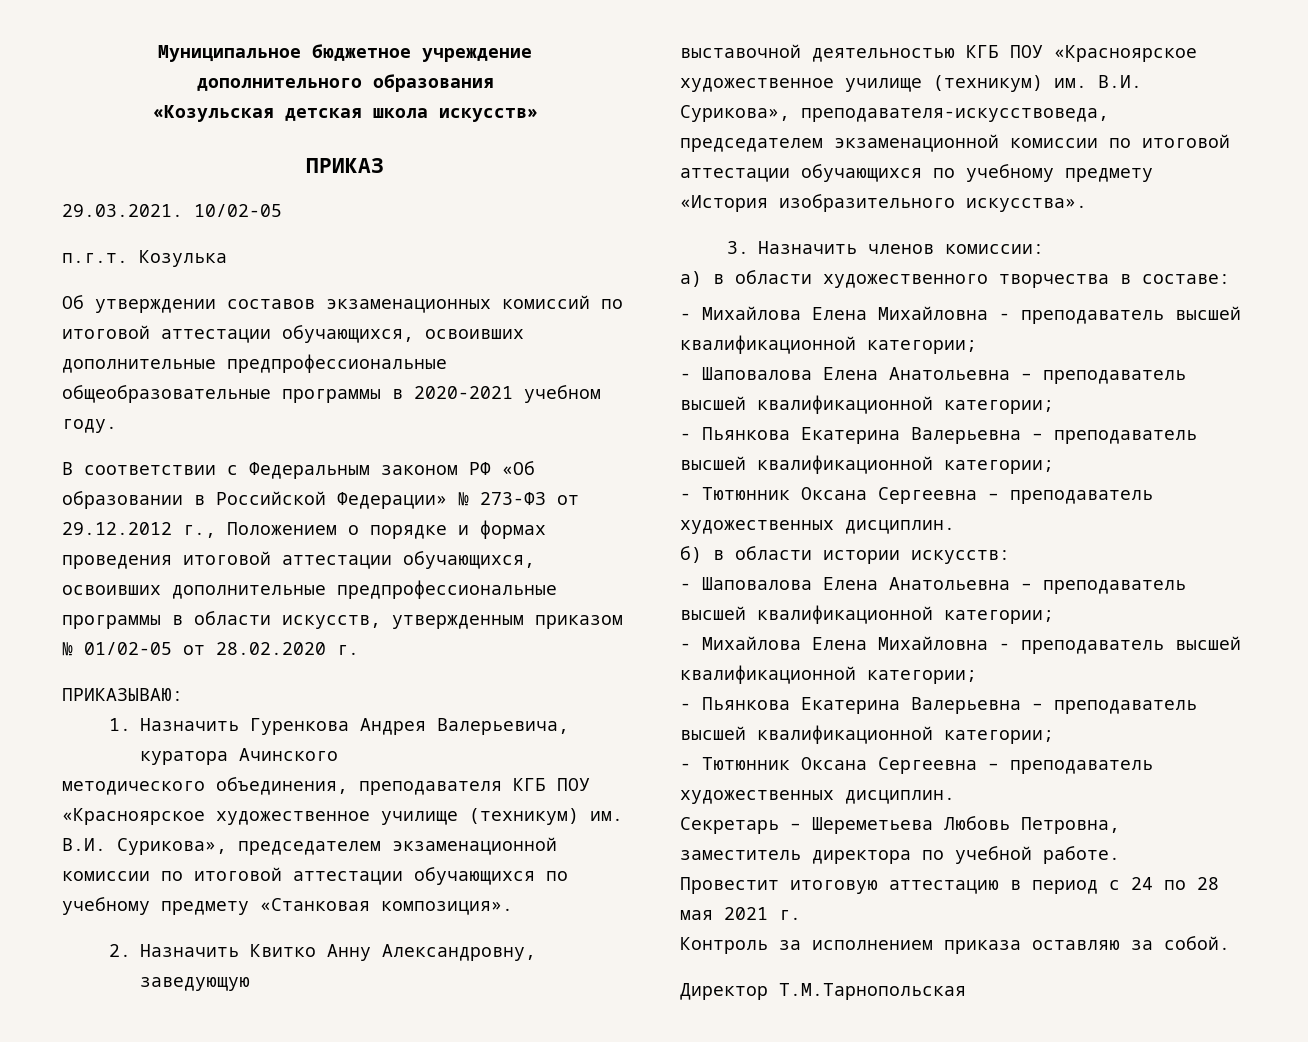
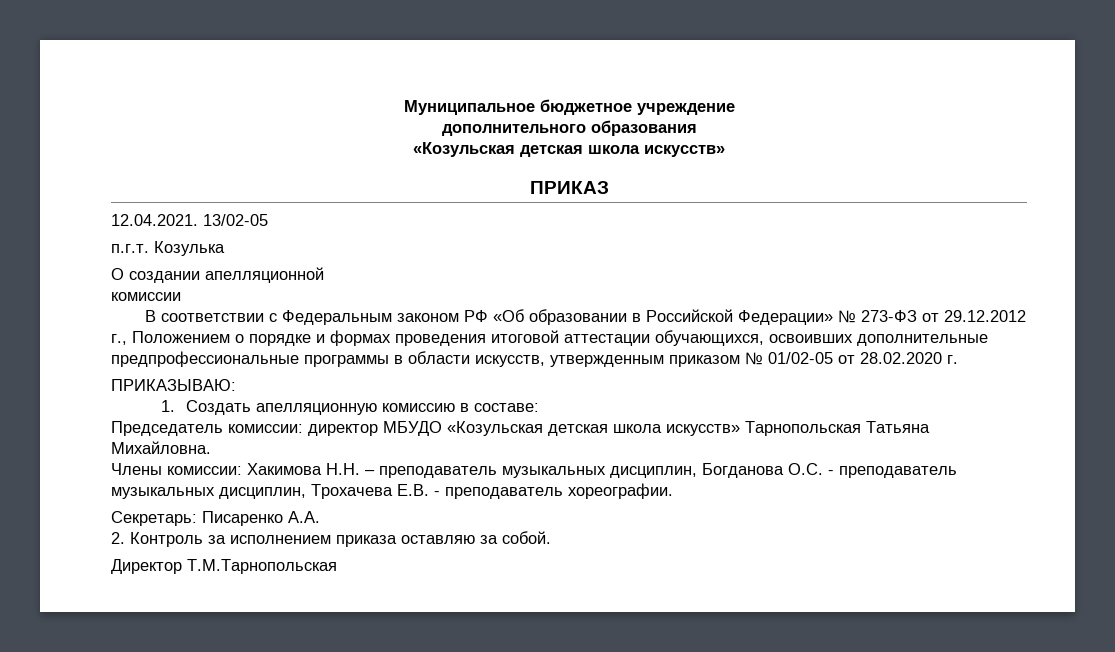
- 29.03.2021. 10/02-05
+ 12.04.2021. 13/02-05
- Об утверждении составов экзаменационных комиссий по итоговой аттестации обучающихся, освоивших дополнительные предпрофессиональные общеобразовательные программы в 2020-2021 учебном году.
+ О создании апелляционной
+ комиссии
- 1. Назначить Гуренкова Андрея Валерьевича, куратора Ачинского
- методического объединения, преподавателя КГБ ПОУ «Красноярское художественное училище (техникум) им. В.И. Сурикова», председателем экзаменационной комиссии по итоговой аттестации обучающихся по учебному предмету «Станковая композиция».
- 2. Назначить Квитко Анну Александровну, заведующую
- выставочной деятельностью КГБ ПОУ «Красноярское художественное училище (техникум) им. В.И. Сурикова», преподавателя-искусствоведа, председателем экзаменационной комиссии по итоговой аттестации обучающихся по учебному предмету «История изобразительного искусства».
- 3. Назначить членов комиссии:
- а) в области художественного творчества в составе:
- - Михайлова Елена Михайловна - преподаватель высшей квалификационной категории;
- - Шаповалова Елена Анатольевна – преподаватель высшей квалификационной категории;
- - Пьянкова Екатерина Валерьевна – преподаватель высшей квалификационной категории;
- - Тютюнник Оксана Сергеевна – преподаватель художественных дисциплин.
- б) в области истории искусств:
- - Шаповалова Елена Анатольевна – преподаватель высшей квалификационной категории;
- - Михайлова Елена Михайловна - преподаватель высшей квалификационной категории;
- - Пьянкова Екатерина Валерьевна – преподаватель высшей квалификационной категории;
- - Тютюнник Оксана Сергеевна – преподаватель художественных дисциплин.
- Секретарь – Шереметьева Любовь Петровна, заместитель директора по учебной работе.
- Провестит итоговую аттестацию в период с 24 по 28 мая 2021 г.
- Контроль за исполнением приказа оставляю за собой.
+ 1. Создать апелляционную комиссию в составе:
+ Председатель комиссии: директор МБУДО «Козульская детская школа искусств» Тарнопольская Татьяна Михайловна.
+ Члены комиссии: Хакимова Н.Н. – преподаватель музыкальных дисциплин, Богданова О.С. - преподаватель музыкальных дисциплин, Трохачева Е.В. - преподаватель хореографии.
+ Секретарь: Писаренко А.А.
+ 2. Контроль за исполнением приказа оставляю за собой.

